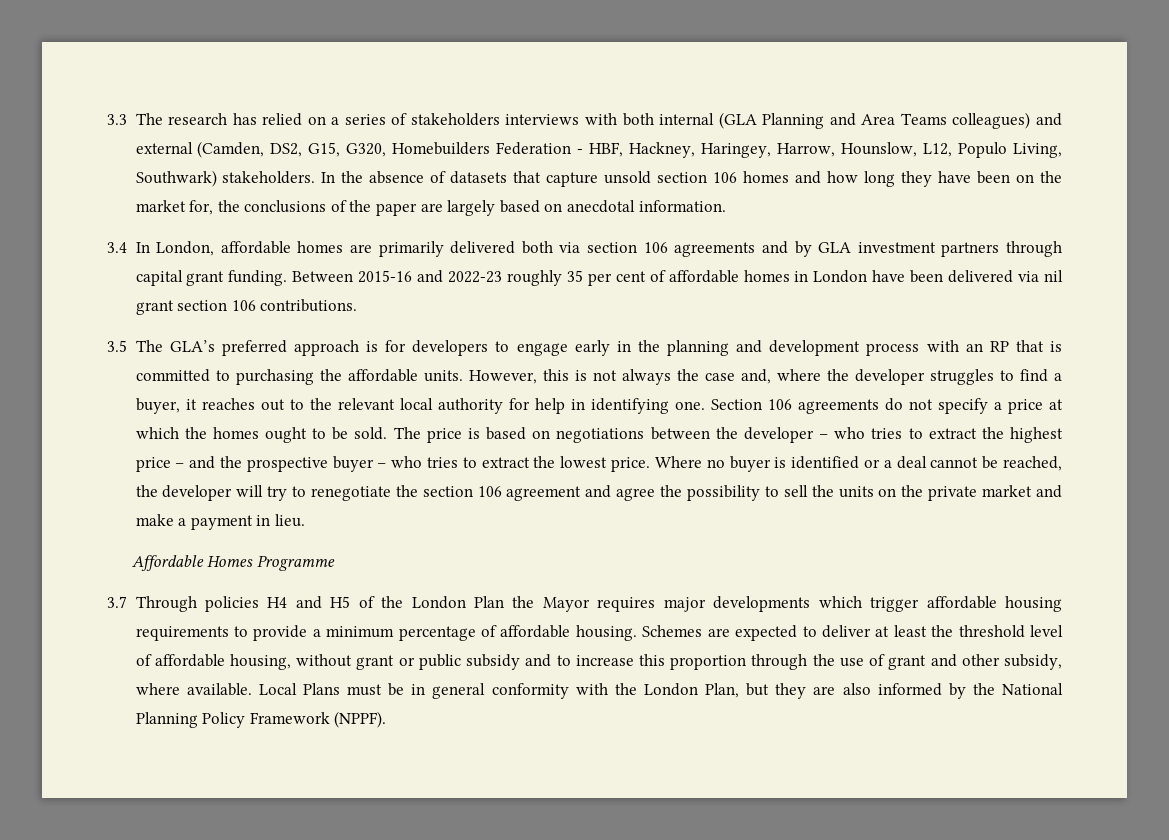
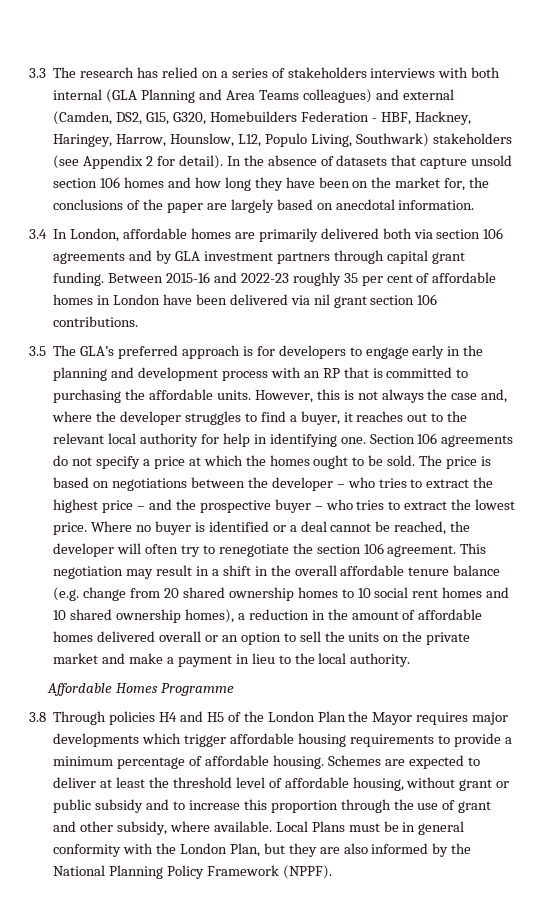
- 3.3 The research has relied on a series of stakeholders interviews with both internal (GLA Planning and Area Teams colleagues) and external (Camden, DS2, G15, G320, Homebuilders Federation - HBF, Hackney, Haringey, Harrow, Hounslow, L12, Populo Living, Southwark) stakeholders.
+ 3.3 The research has relied on a series of stakeholders interviews with both internal (GLA Planning and Area Teams colleagues) and external (Camden, DS2, G15, G320, Homebuilders Federation - HBF, Hackney, Haringey, Harrow, Hounslow, L12, Populo Living, Southwark) stakeholders (see Appendix 2 for detail).
- Where no buyer is identified or a deal cannot be reached, the developer will try to renegotiate the section 106 agreement and agree the possibility to sell the units on the private market and make a payment in lieu.
+ Where no buyer is identified or a deal cannot be reached, the developer will often try to renegotiate the section 106 agreement. This negotiation may result in a shift in the overall affordable tenure balance (e.g. change from 20 shared ownership homes to 10 social rent homes and 10 shared ownership homes), a reduction in the amount of affordable homes delivered overall or an option to sell the units on the private market and make a payment in lieu to the local authority.
- 3.7 Through policies H4 and H5 of the London Plan the Mayor requires major developments which trigger affordable housing requirements to provide a minimum percentage of affordable housing.
+ 3.8 Through policies H4 and H5 of the London Plan the Mayor requires major developments which trigger affordable housing requirements to provide a minimum percentage of affordable housing.

